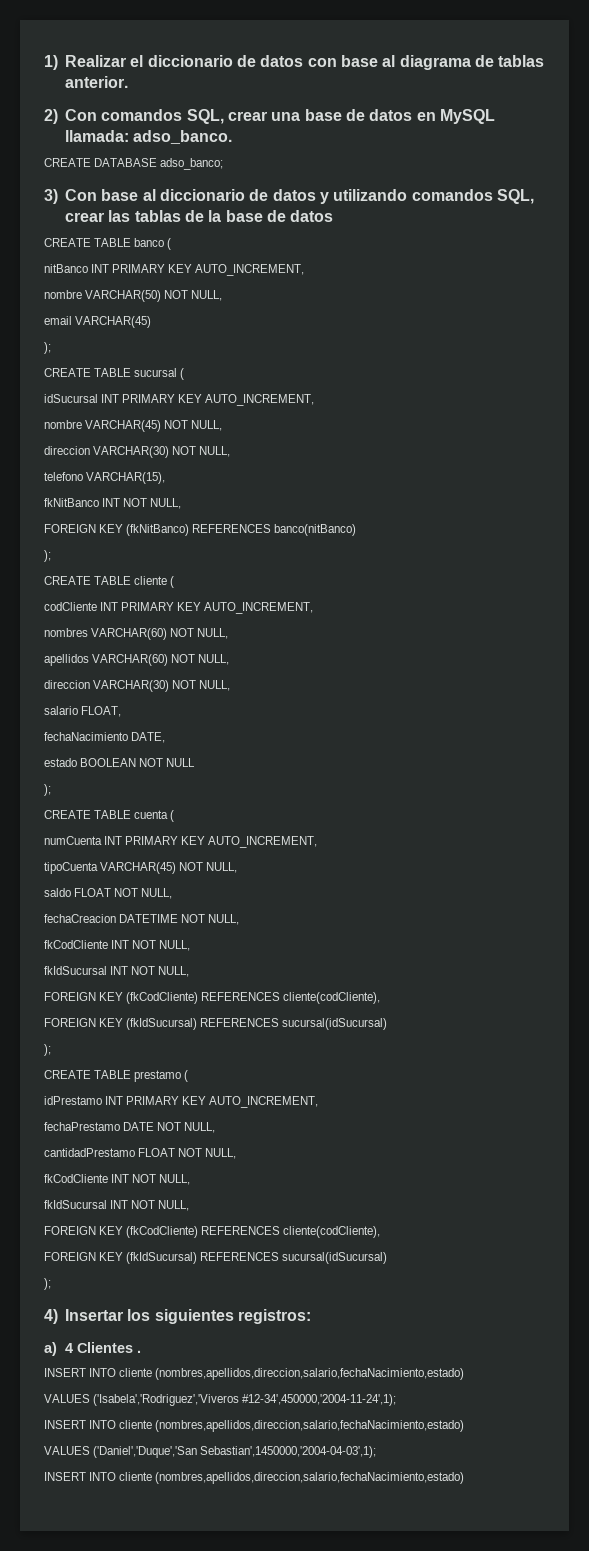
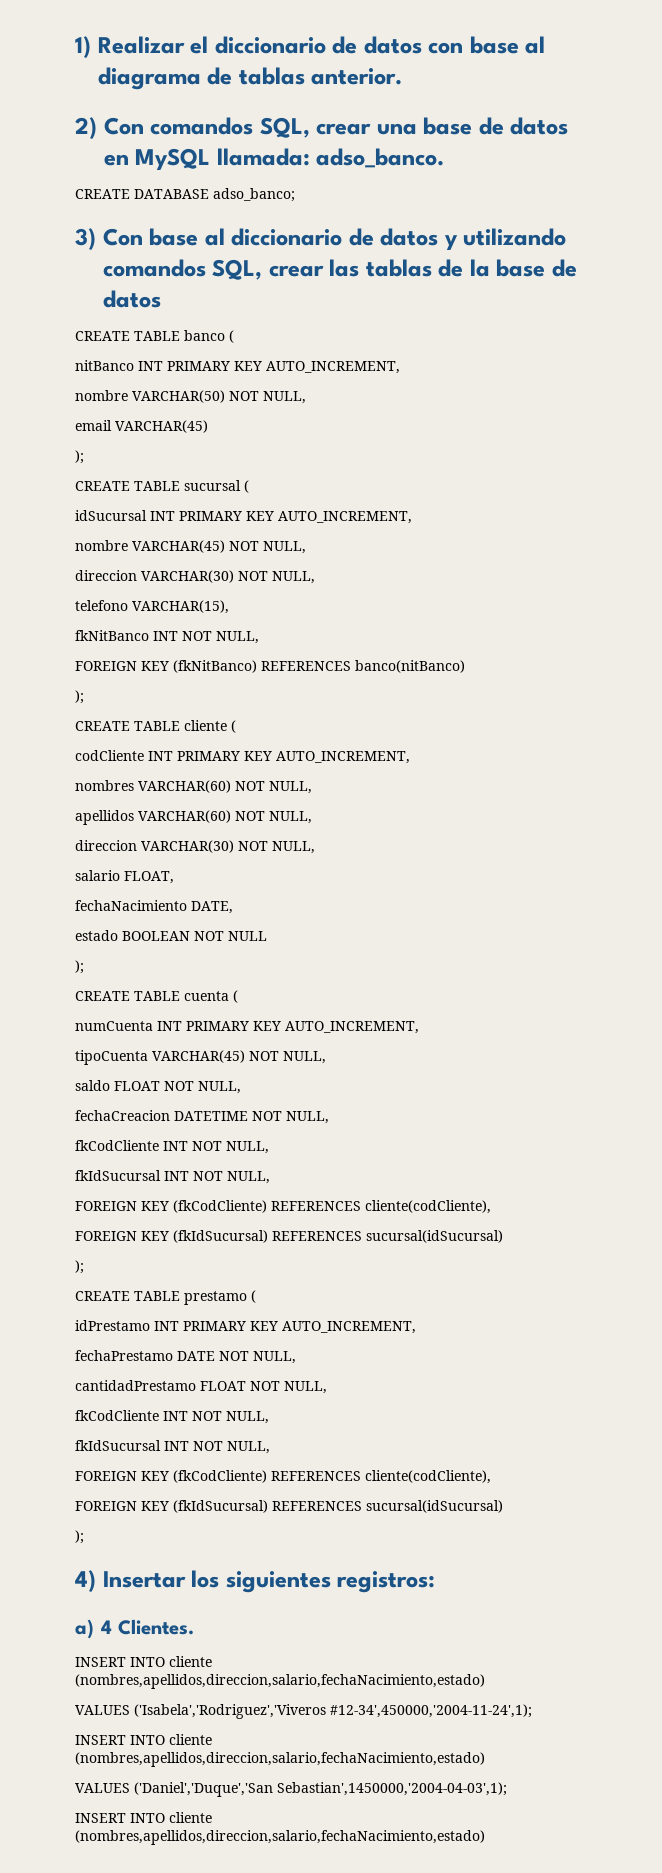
- a) 4 Clientes .
+ a) 4 Clientes.

